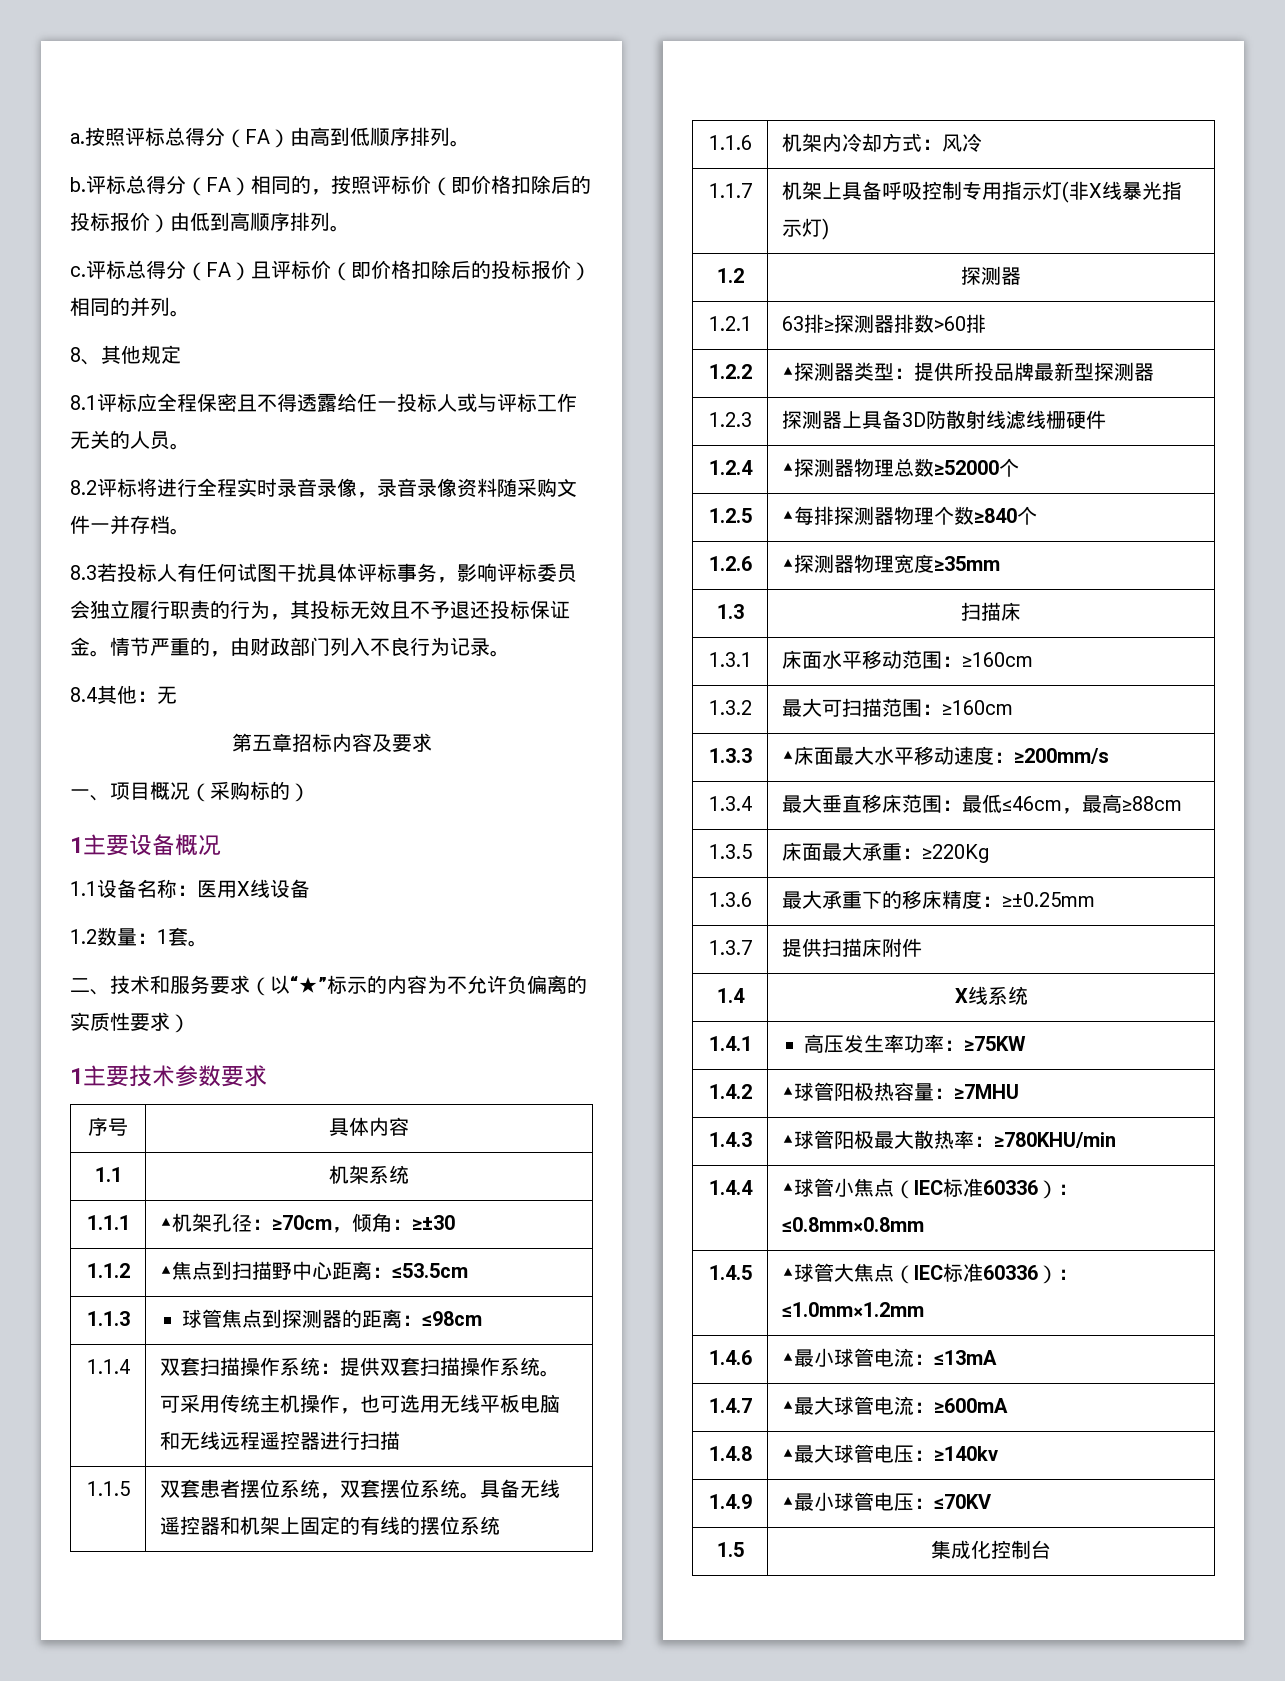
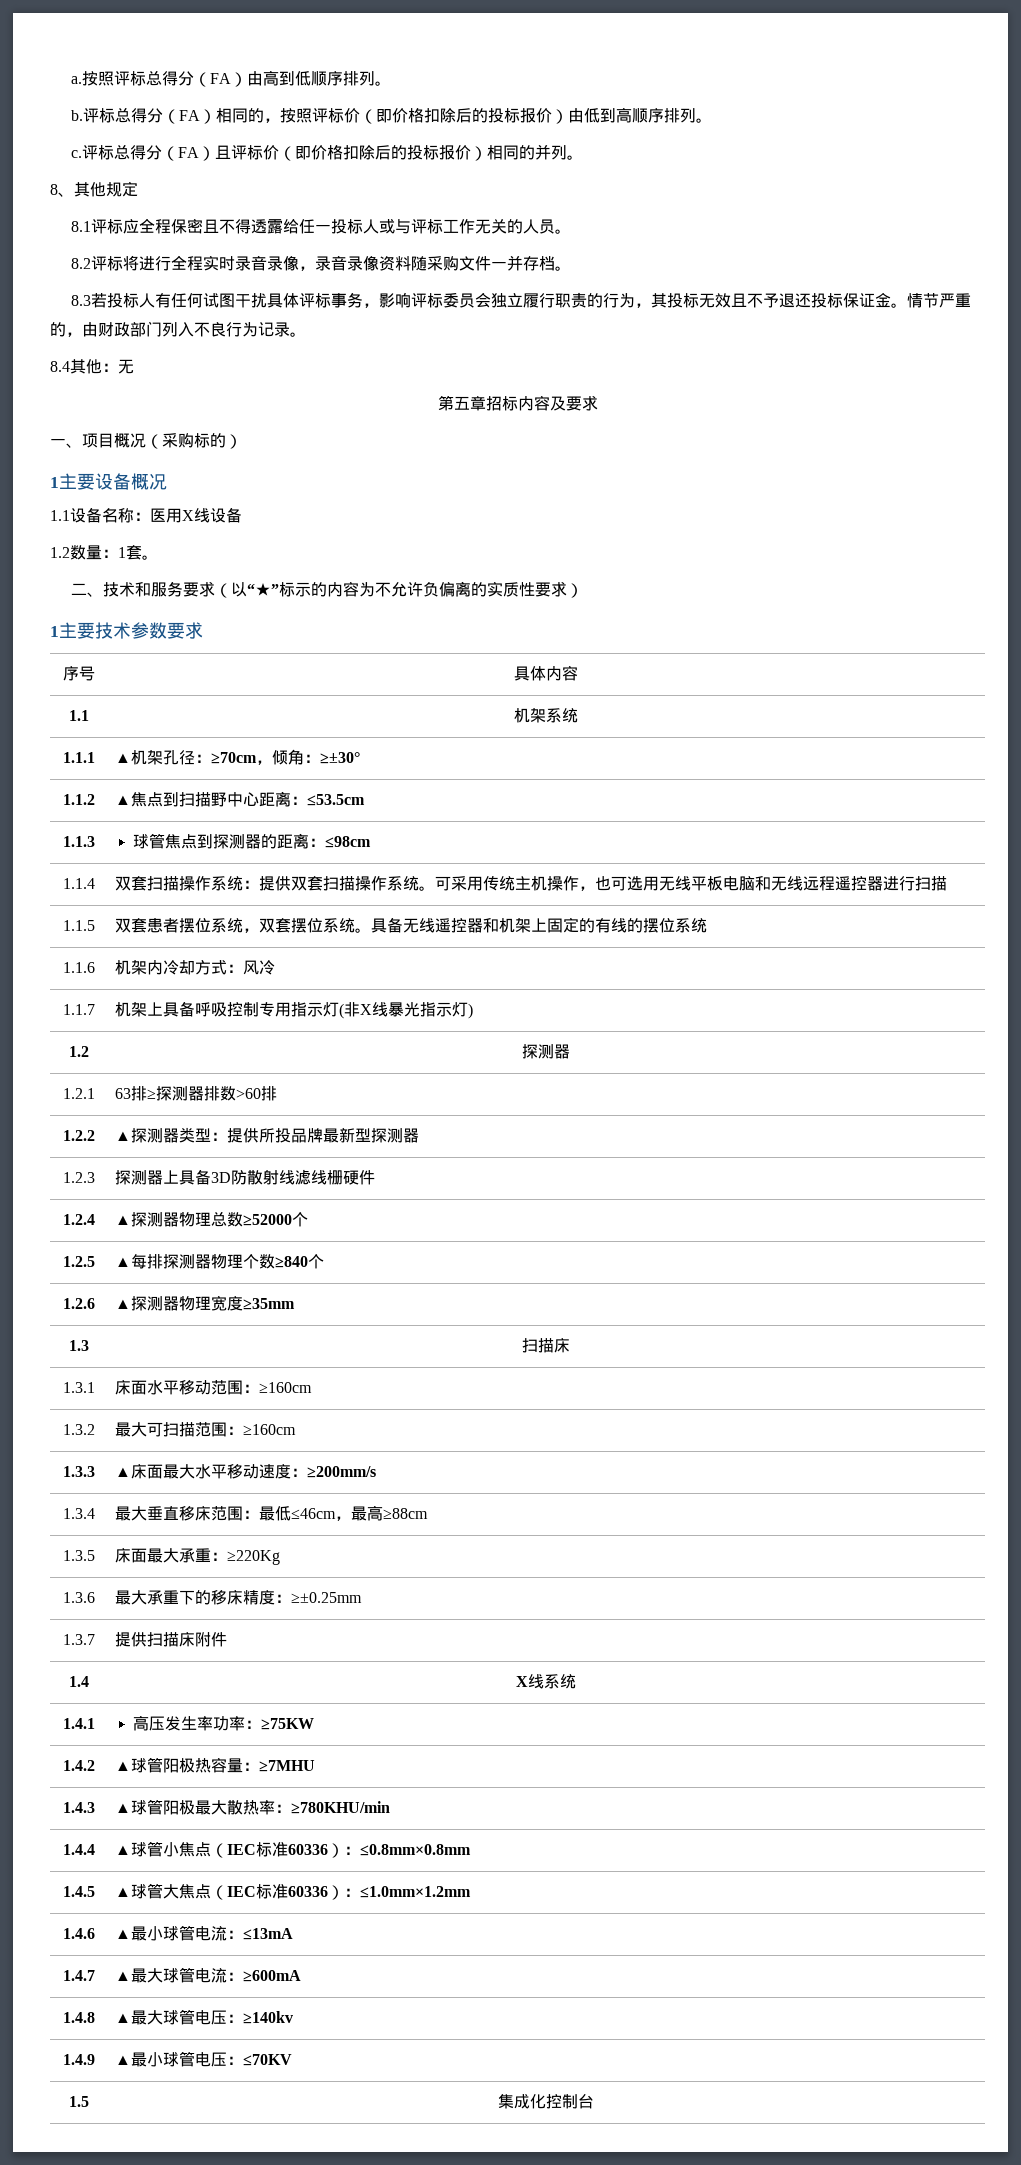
- 1.1.1 | ▲机架孔径：≥70cm，倾角：≥±30
+ 1.1.1 | ▲机架孔径：≥70cm，倾角：≥±30°

